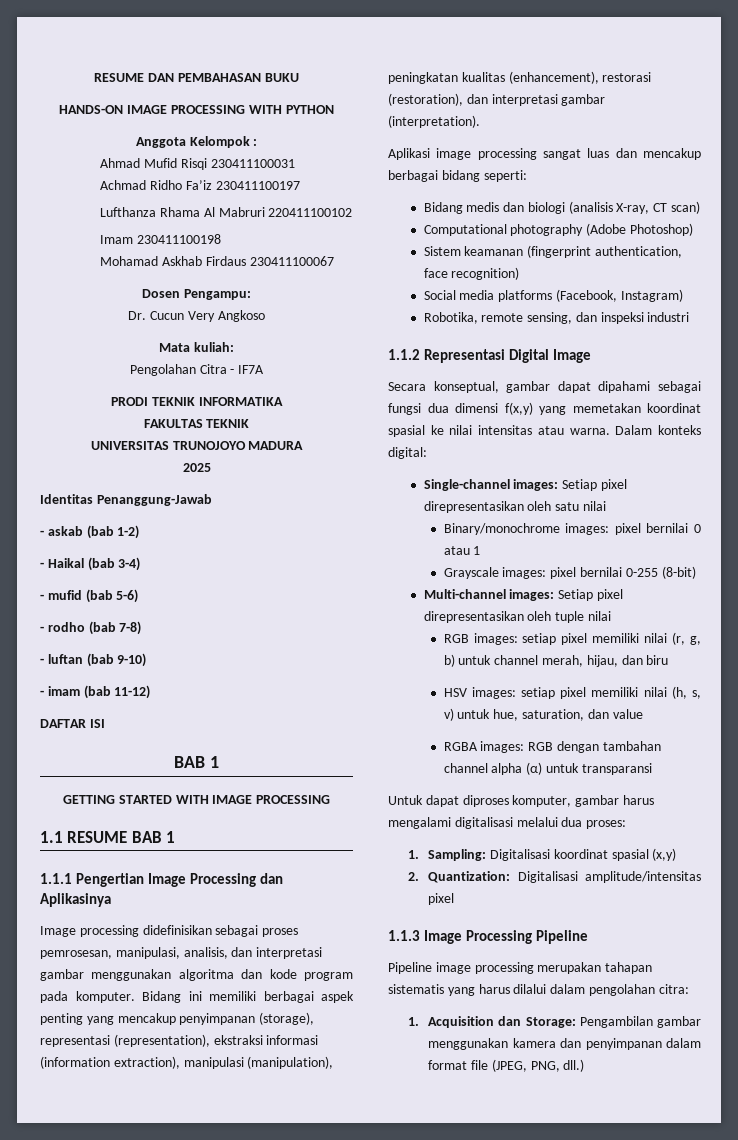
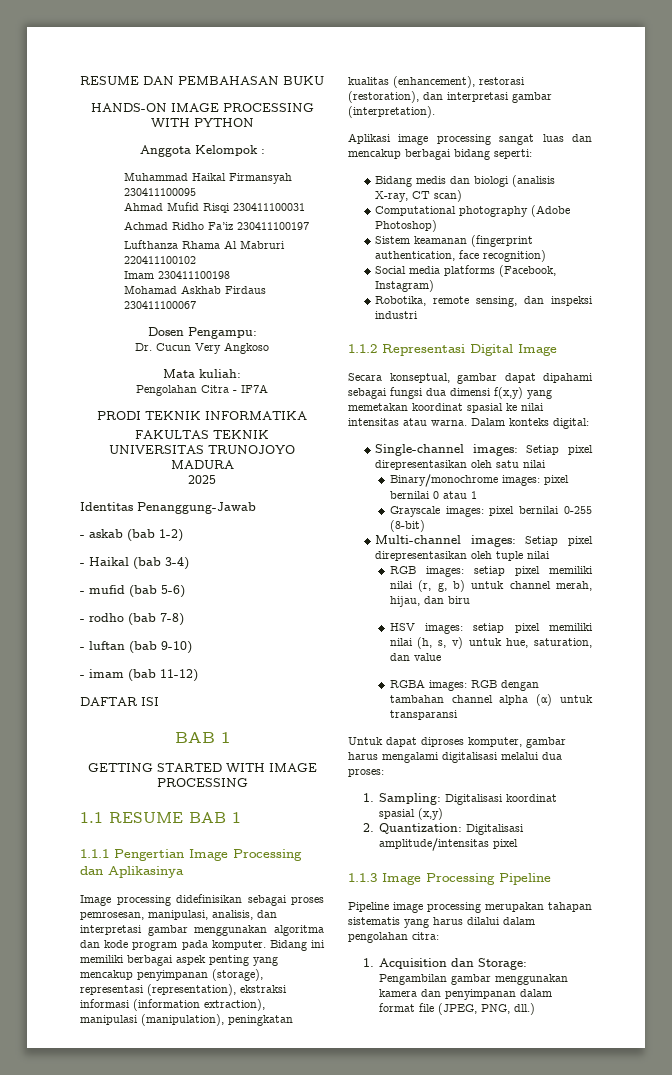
+ Muhammad Haikal Firmansyah 230411100095

